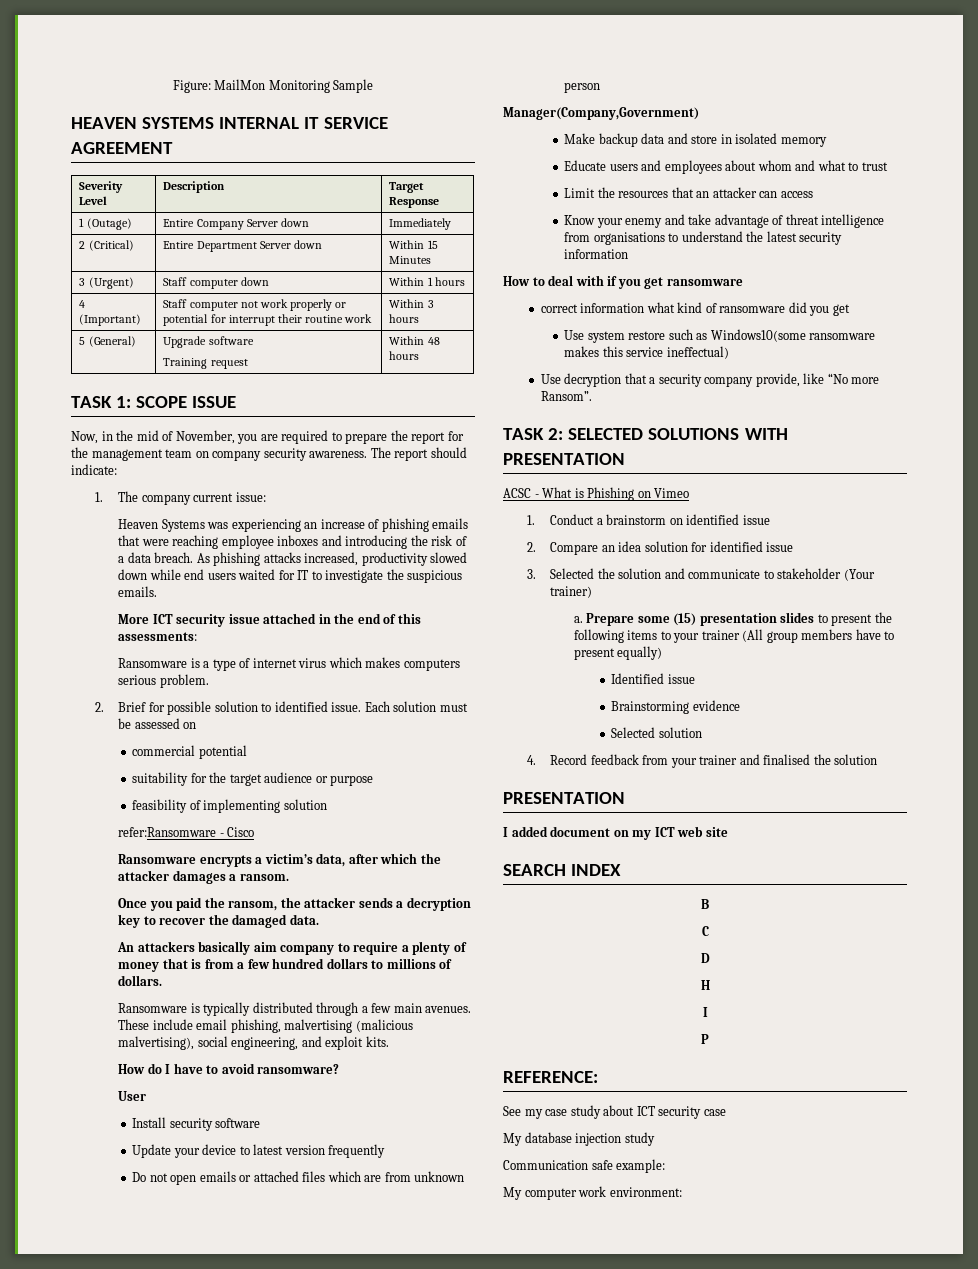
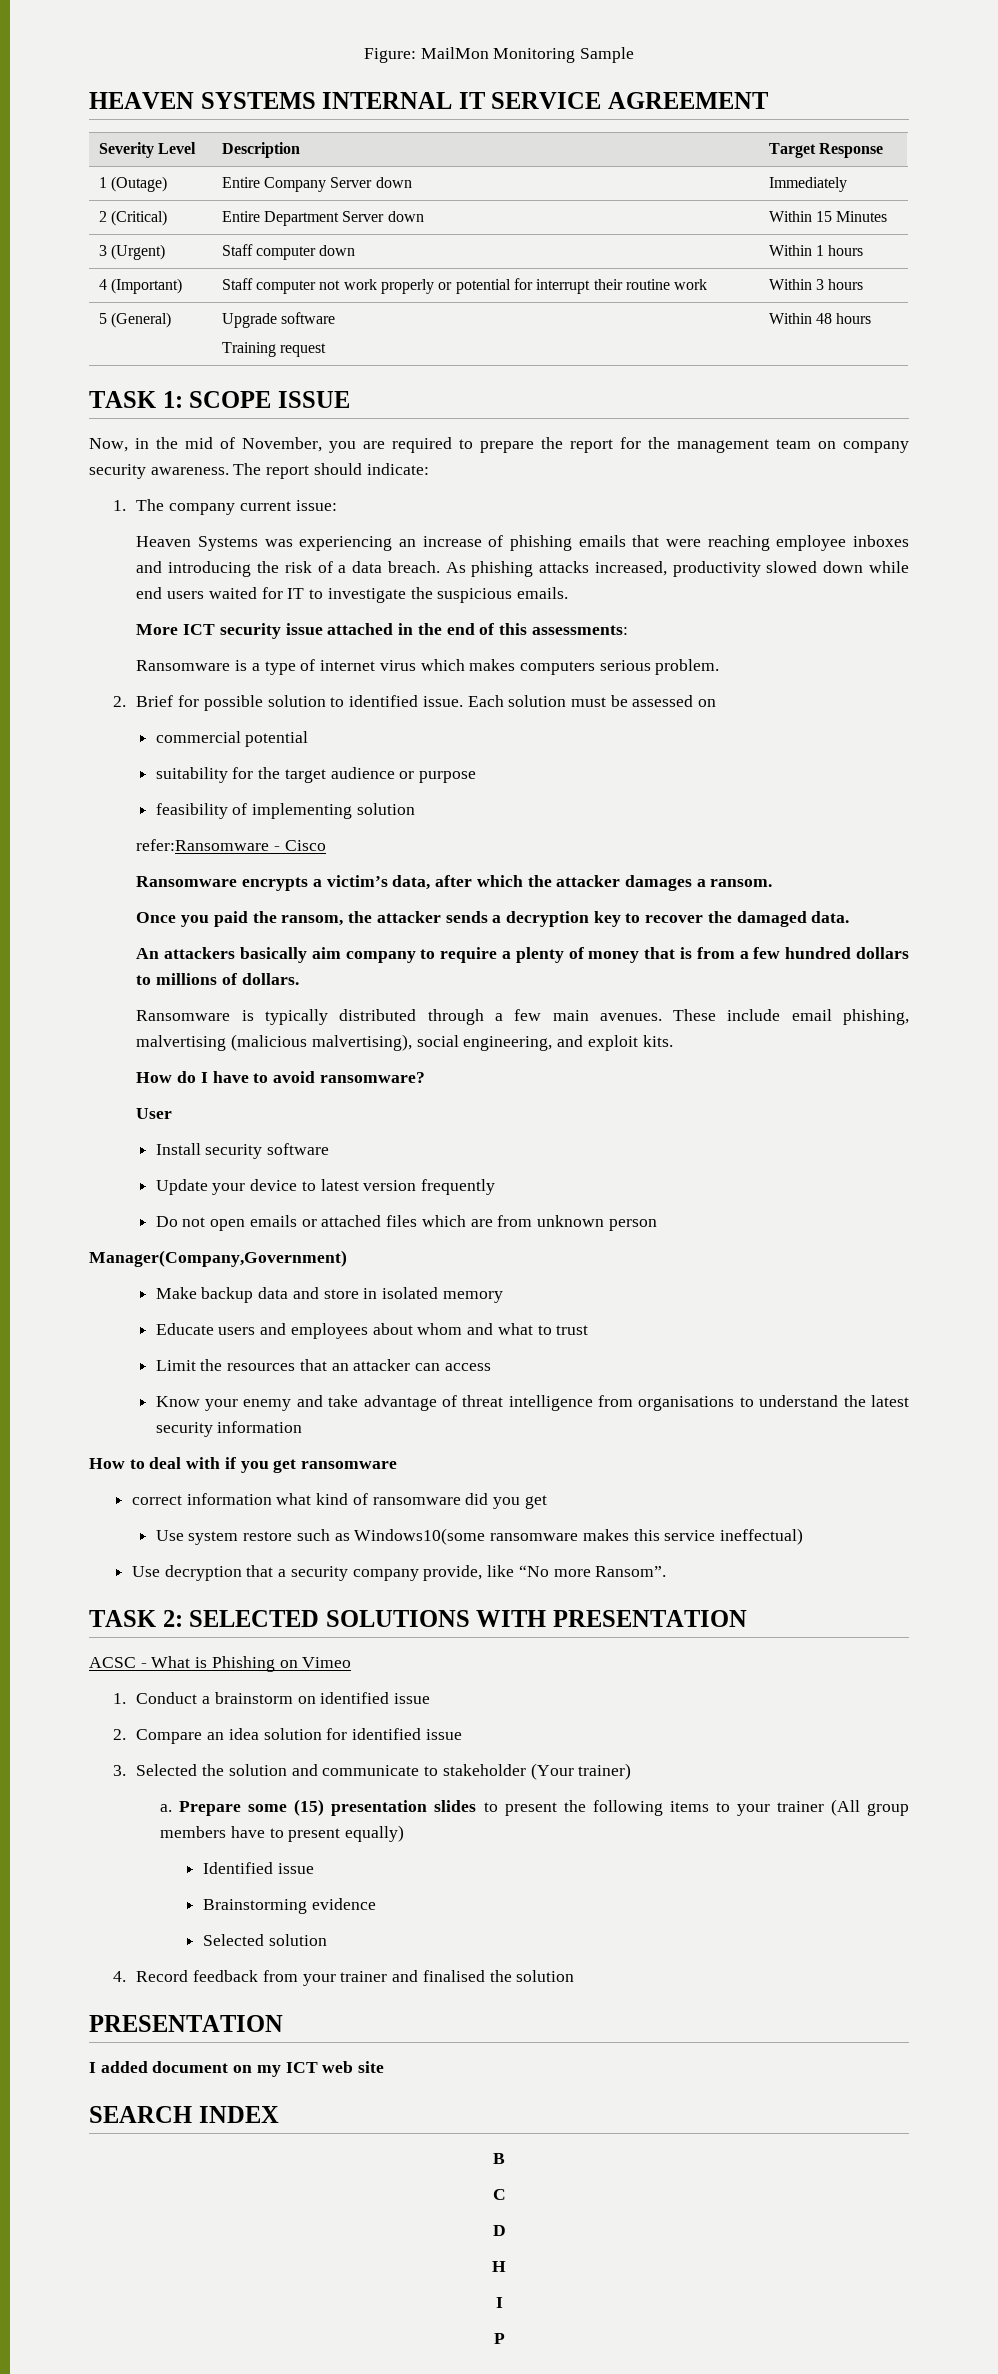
- REFERENCE:
- See my case study about ICT security case
- My database injection study
- Communication safe example:
- My computer work environment:

